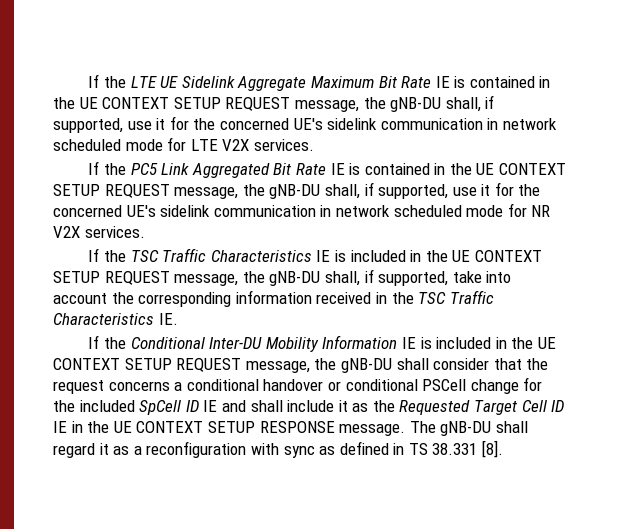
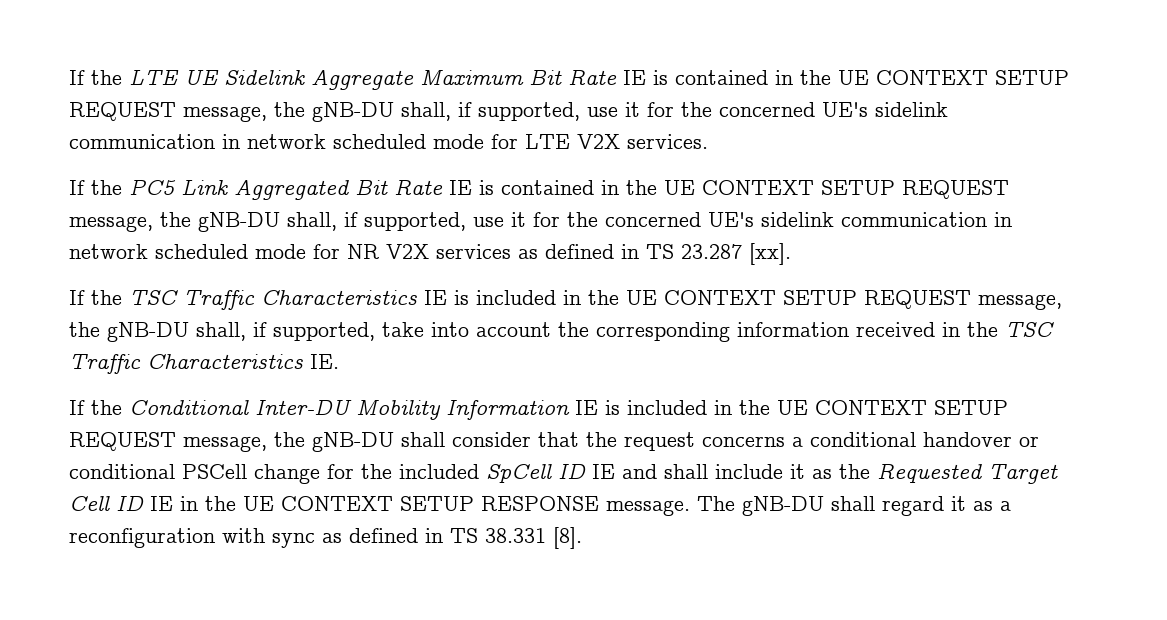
- If the PC5 Link Aggregated Bit Rate IE is contained in the UE CONTEXT SETUP REQUEST message, the gNB-DU shall, if supported, use it for the concerned UE's sidelink communication in network scheduled mode for NR V2X services.
+ If the PC5 Link Aggregated Bit Rate IE is contained in the UE CONTEXT SETUP REQUEST message, the gNB-DU shall, if supported, use it for the concerned UE's sidelink communication in network scheduled mode for NR V2X services as defined in TS 23.287 [xx].

